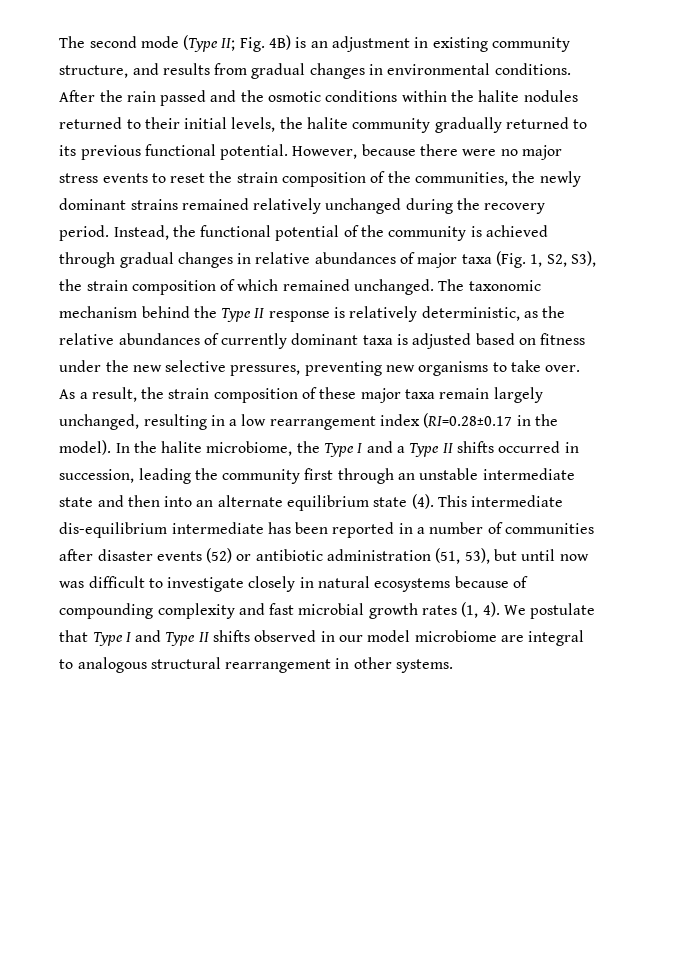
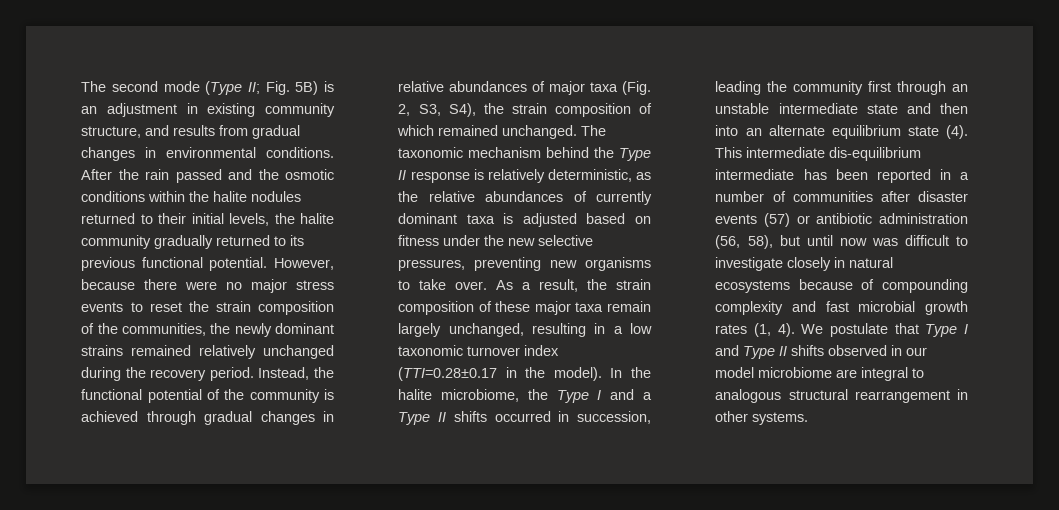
- The second mode (Type II; Fig. 4B) is an adjustment in existing community structure, and results from gradual changes in environmental conditions.
+ The second mode (Type II; Fig. 5B) is an adjustment in existing community structure, and results from gradual changes in environmental conditions.
- Instead, the functional potential of the community is achieved through gradual changes in relative abundances of major taxa (Fig. 1, S2, S3), the strain composition of which remained unchanged.
+ Instead, the functional potential of the community is achieved through gradual changes in relative abundances of major taxa (Fig. 2, S3, S4), the strain composition of which remained unchanged.
- As a result, the strain composition of these major taxa remain largely unchanged, resulting in a low rearrangement index (RI=0.28±0.17 in the model).
+ As a result, the strain composition of these major taxa remain largely unchanged, resulting in a low taxonomic turnover index (TTI=0.28±0.17 in the model).
- This intermediate dis-equilibrium intermediate has been reported in a number of communities after disaster events (52) or antibiotic administration (51, 53), but until now was difficult to investigate closely in natural ecosystems because of compounding complexity and fast microbial growth rates (1, 4).
+ This intermediate dis-equilibrium intermediate has been reported in a number of communities after disaster events (57) or antibiotic administration (56, 58), but until now was difficult to investigate closely in natural ecosystems because of compounding complexity and fast microbial growth rates (1, 4).

